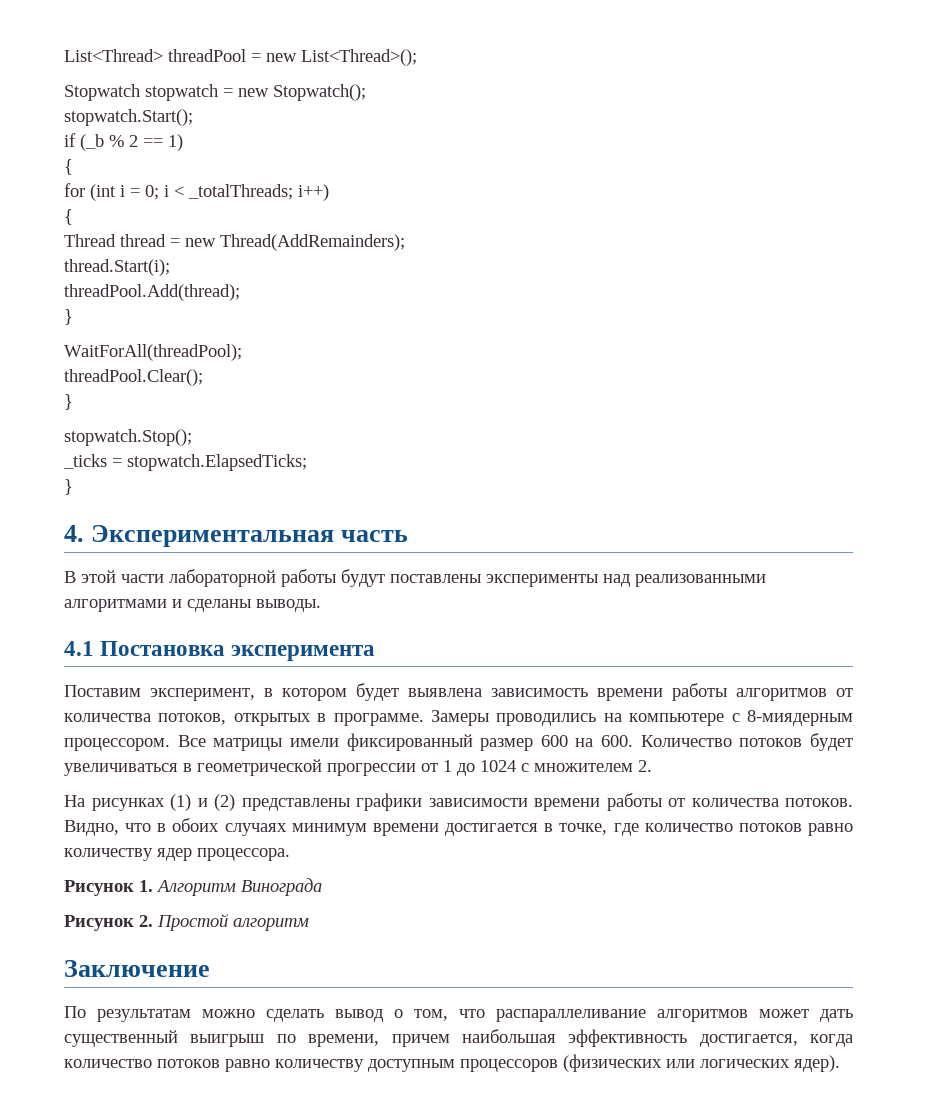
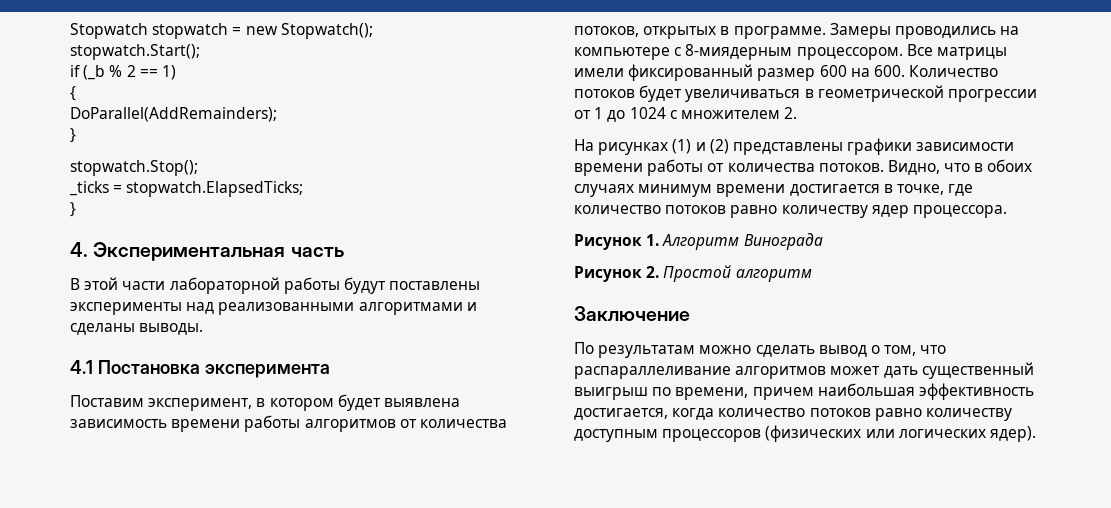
- List<Thread> threadPool = new List<Thread>();
- for (int i = 0; i < _totalThreads; i++)
- {
- Thread thread = new Thread(AddRemainders);
- thread.Start(i);
- threadPool.Add(thread);
- }
- WaitForAll(threadPool);
- threadPool.Clear();
+ DoParallel(AddRemainders);

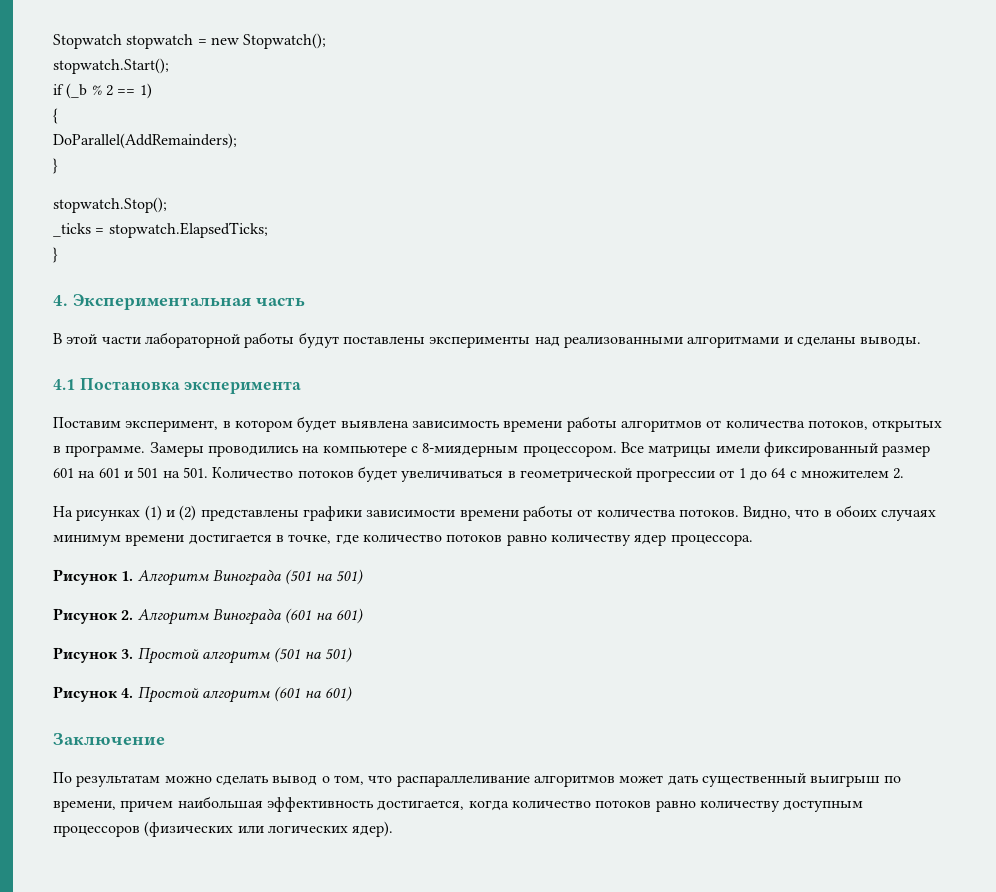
- Все матрицы имели фиксированный размер 600 на 600. Количество потоков будет увеличиваться в геометрической прогрессии от 1 до 1024 с множителем 2.
+ Все матрицы имели фиксированный размер 601 на 601 и 501 на 501. Количество потоков будет увеличиваться в геометрической прогрессии от 1 до 64 с множителем 2.
- Рисунок 1. Алгоритм Винограда
+ Рисунок 1. Алгоритм Винограда (501 на 501)
- Рисунок 2. Простой алгоритм
+ Рисунок 2. Алгоритм Винограда (601 на 601)
+ Рисунок 3. Простой алгоритм (501 на 501)
+ Рисунок 4. Простой алгоритм (601 на 601)

